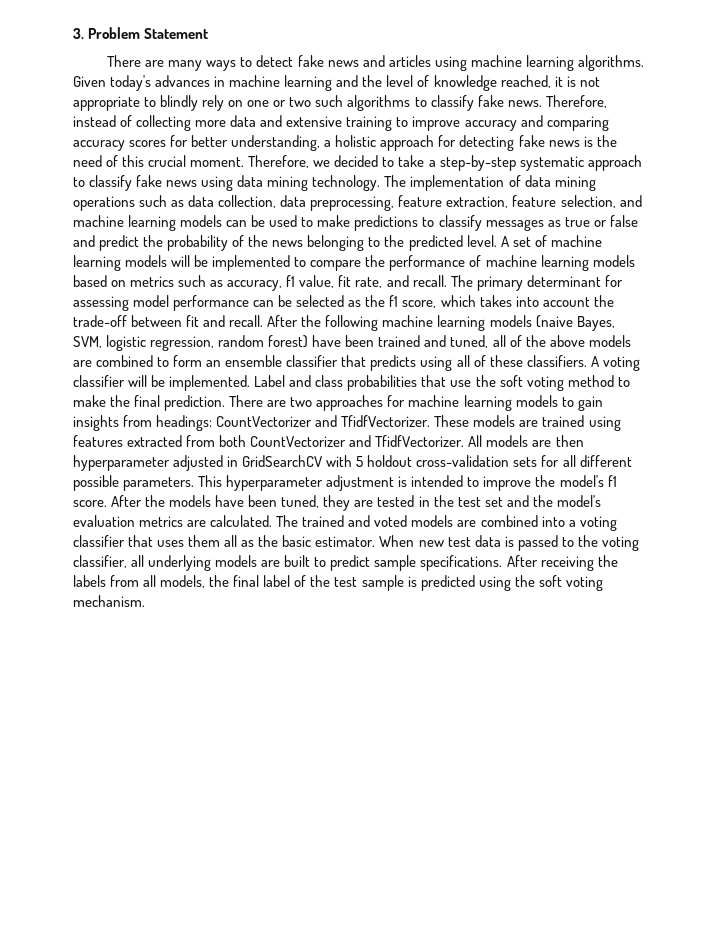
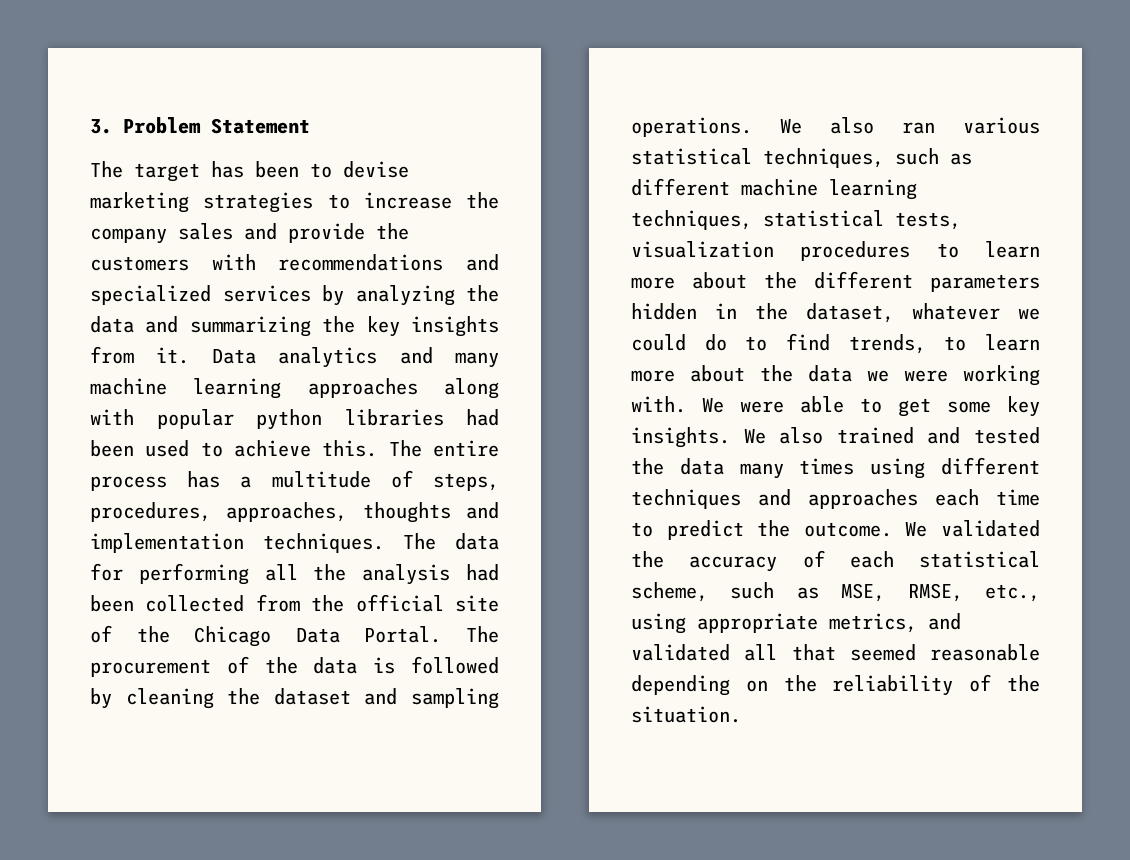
- There are many ways to detect fake news and articles using machine learning algorithms. Given today's advances in machine learning and the level of knowledge reached, it is not appropriate to blindly rely on one or two such algorithms to classify fake news. Therefore, instead of collecting more data and extensive training to improve accuracy and comparing accuracy scores for better understanding, a holistic approach for detecting fake news is the need of this crucial moment. Therefore, we decided to take a step-by-step systematic approach to classify fake news using data mining technology. The implementation of data mining operations such as data collection, data preprocessing, feature extraction, feature selection, and machine learning models can be used to make predictions to classify messages as true or false and predict the probability of the news belonging to the predicted level. A set of machine learning models will be implemented to compare the performance of machine learning models based on metrics such as accuracy, f1 value, fit rate, and recall. The primary determinant for assessing model performance can be selected as the f1 score, which takes into account the trade-off between fit and recall. After the following machine learning models (naive Bayes, SVM, logistic regression, random forest) have been trained and tuned, all of the above models are combined to form an ensemble classifier that predicts using all of these classifiers. A voting classifier will be implemented. Label and class probabilities that use the soft voting method to make the final prediction. There are two approaches for machine learning models to gain insights from headings: CountVectorizer and TfidfVectorizer. These models are trained using features extracted from both CountVectorizer and TfidfVectorizer. All models are then hyperparameter adjusted in GridSearchCV with 5 holdout cross-validation sets for all different possible parameters. This hyperparameter adjustment is intended to improve the model's f1 score. After the models have been tuned, they are tested in the test set and the model's evaluation metrics are calculated. The trained and voted models are combined into a voting classifier that uses them all as the basic estimator. When new test data is passed to the voting classifier, all underlying models are built to predict sample specifications. After receiving the labels from all models, the final label of the test sample is predicted using the soft voting mechanism.
+ The target has been to devise marketing strategies to increase the company sales and provide the customers with recommendations and specialized services by analyzing the data and summarizing the key insights from it. Data analytics and many machine learning approaches along with popular python libraries had been used to achieve this. The entire process has a multitude of steps, procedures, approaches, thoughts and implementation techniques. The data for performing all the analysis had been collected from the official site of the Chicago Data Portal. The procurement of the data is followed by cleaning the dataset and sampling operations. We also ran various statistical techniques, such as different machine learning techniques, statistical tests, visualization procedures to learn more about the different parameters hidden in the dataset, whatever we could do to find trends, to learn more about the data we were working with. We were able to get some key insights. We also trained and tested the data many times using different techniques and approaches each time to predict the outcome. We validated the accuracy of each statistical scheme, such as MSE, RMSE, etc., using appropriate metrics, and validated all that seemed reasonable depending on the reliability of the situation.

